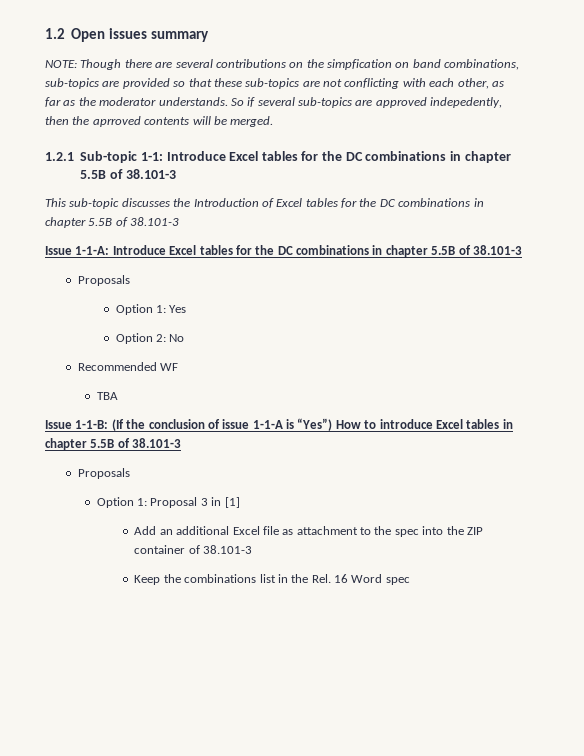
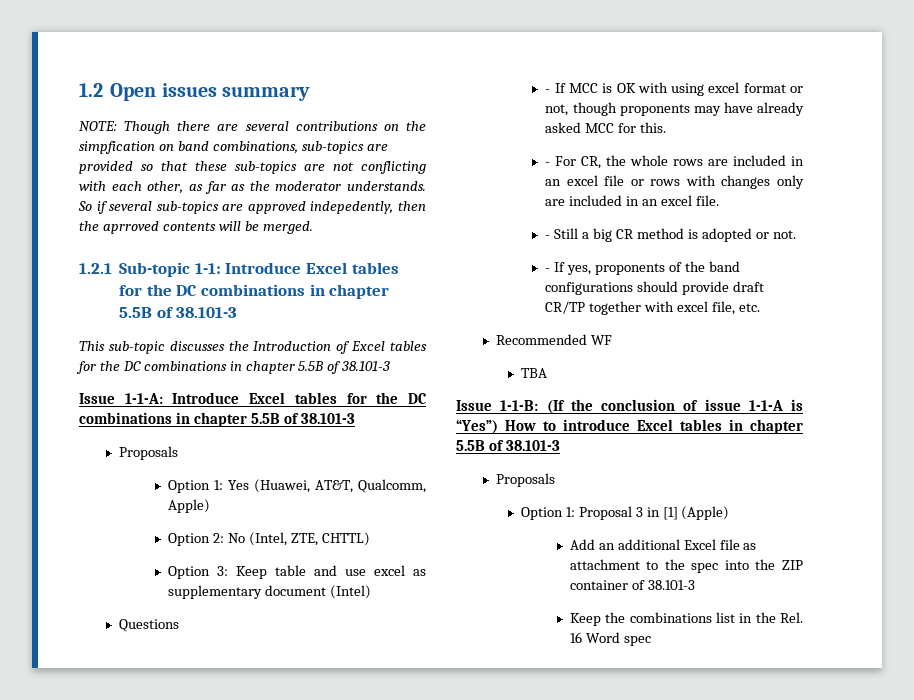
- Option 1: Yes
+ Option 1: Yes (Huawei, AT&T, Qualcomm, Apple)
- Option 2: No
+ Option 2: No (Intel, ZTE, CHTTL)
+ Option 3: Keep table and use excel as supplementary document (Intel)
+ Questions
+ - If MCC is OK with using excel format or not, though proponents may have already asked MCC for this.
+ - For CR, the whole rows are included in an excel file or rows with changes only are included in an excel file.
+ - Still a big CR method is adopted or not.
+ - If yes, proponents of the band configurations should provide draft CR/TP together with excel file, etc.
- Option 1: Proposal 3 in [1]
+ Option 1: Proposal 3 in [1] (Apple)

